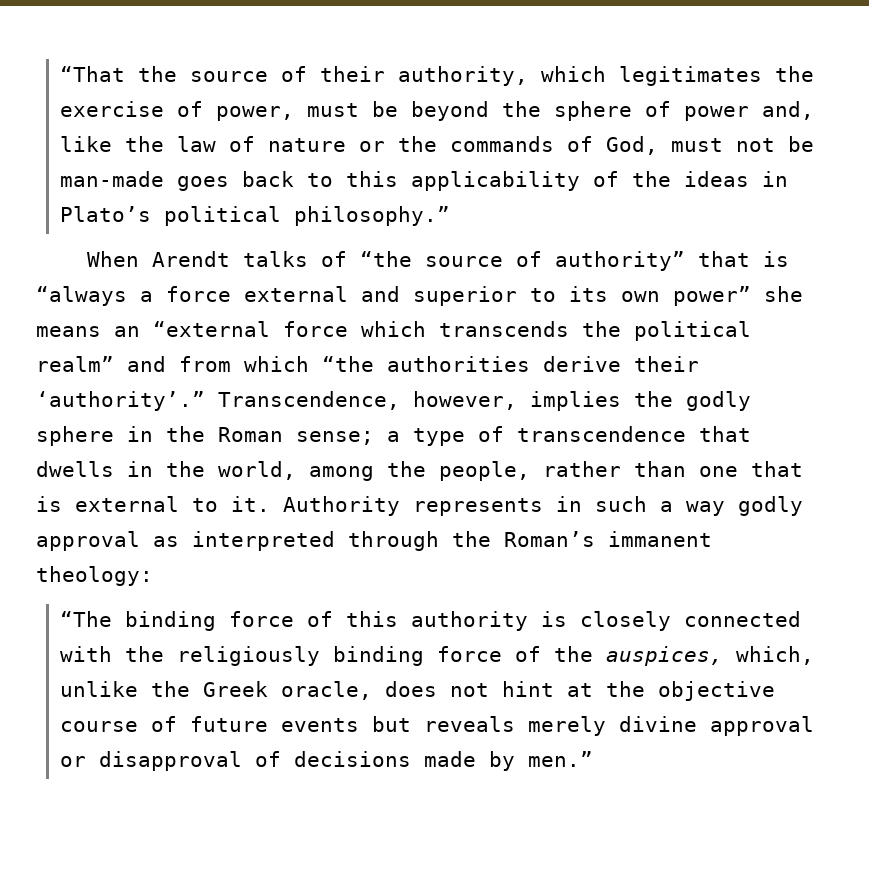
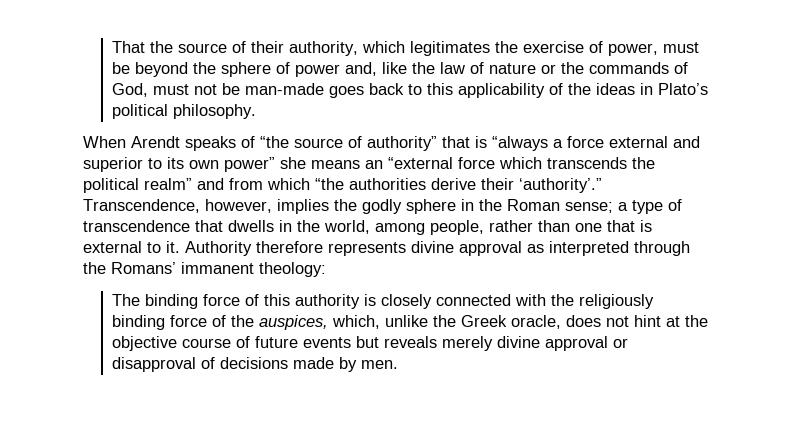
- “That the source of their authority, which legitimates the exercise of power, must be beyond the sphere of power and, like the law of nature or the commands of God, must not be man-made goes back to this applicability of the ideas in Plato’s political philosophy.”
+ That the source of their authority, which legitimates the exercise of power, must be beyond the sphere of power and, like the law of nature or the commands of God, must not be man-made goes back to this applicability of the ideas in Plato’s political philosophy.
- When Arendt talks of “the source of authority” that is “always a force external and superior to its own power” she means an “external force which transcends the political realm” and from which “the authorities derive their ‘authority’.”
+ When Arendt speaks of “the source of authority” that is “always a force external and superior to its own power” she means an “external force which transcends the political realm” and from which “the authorities derive their ‘authority’.”
- Transcendence, however, implies the godly sphere in the Roman sense; a type of transcendence that dwells in the world, among the people, rather than one that is external to it.
+ Transcendence, however, implies the godly sphere in the Roman sense; a type of transcendence that dwells in the world, among people, rather than one that is external to it.
- Authority represents in such a way godly approval as interpreted through the Roman’s immanent theology:
+ Authority therefore represents divine approval as interpreted through the Romans’ immanent theology:
- “The binding force of this authority is closely connected with the religiously binding force of the auspices, which, unlike the Greek oracle, does not hint at the objective course of future events but reveals merely divine approval or disapproval of decisions made by men.”
+ The binding force of this authority is closely connected with the religiously binding force of the auspices, which, unlike the Greek oracle, does not hint at the objective course of future events but reveals merely divine approval or disapproval of decisions made by men.

